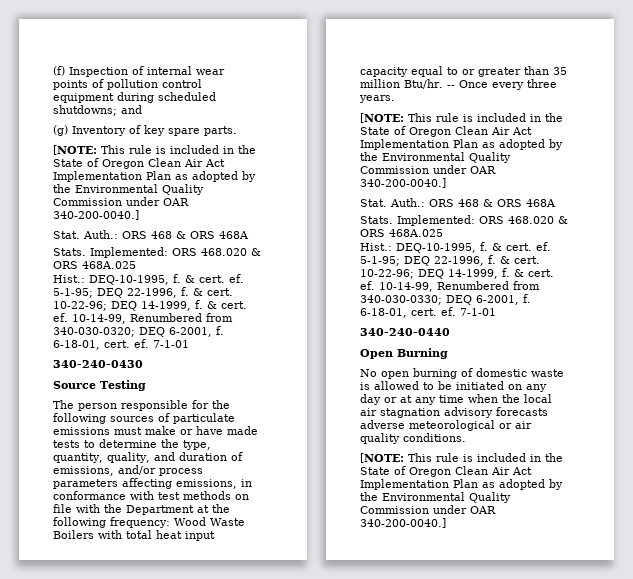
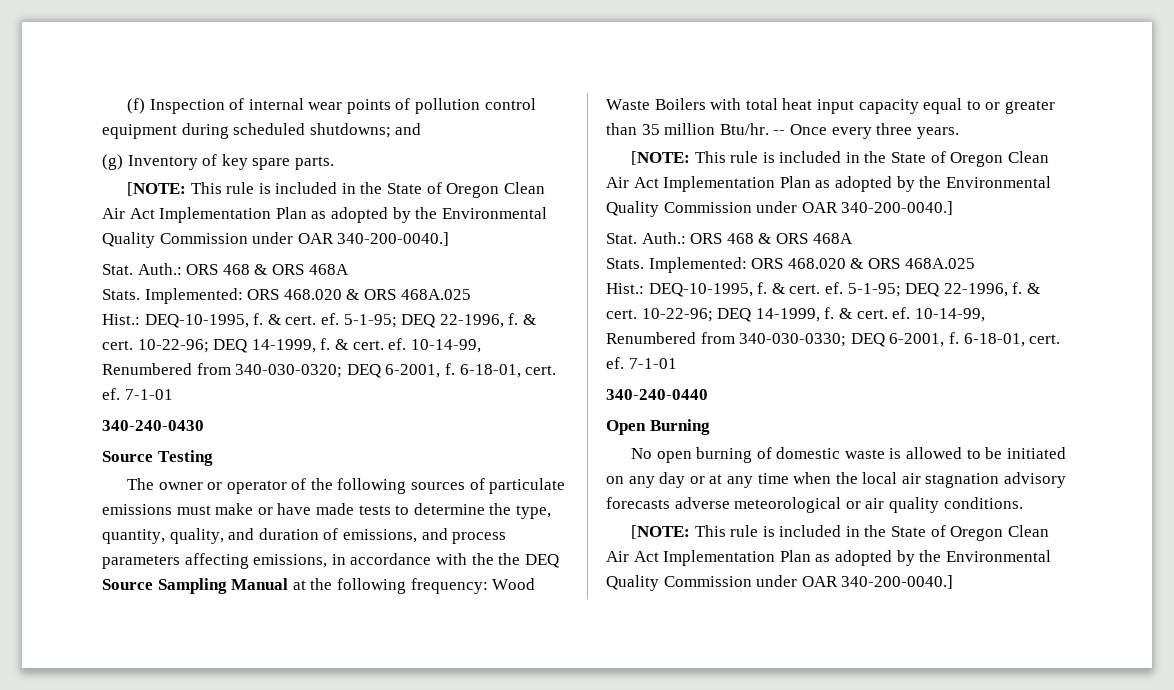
- The person responsible for the following sources of particulate emissions must make or have made tests to determine the type, quantity, quality, and duration of emissions, and/or process parameters affecting emissions, in conformance with test methods on file with the Department at the following frequency: Wood Waste Boilers with total heat input capacity equal to or greater than 35 million Btu/hr.
+ The owner or operator of the following sources of particulate emissions must make or have made tests to determine the type, quantity, quality, and duration of emissions, and process parameters affecting emissions, in accordance with the the DEQ Source Sampling Manual at the following frequency: Wood Waste Boilers with total heat input capacity equal to or greater than 35 million Btu/hr.

